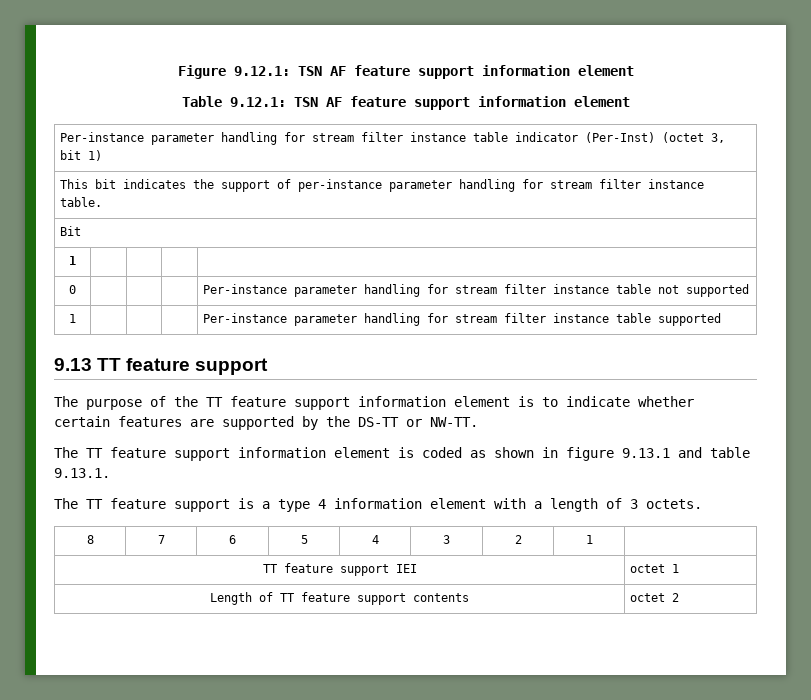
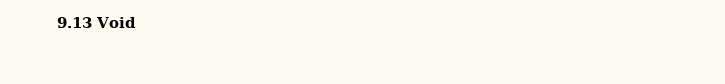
- Figure 9.12.1: TSN AF feature support information element
- Table 9.12.1: TSN AF feature support information element
- Per-instance parameter handling for stream filter instance table indicator (Per-Inst) (octet 3, bit 1)
- This bit indicates the support of per-instance parameter handling for stream filter instance table.
- Bit
- 1 | | | |
- 0 | | | | Per-instance parameter handling for stream filter instance table not supported
- 1 | | | | Per-instance parameter handling for stream filter instance table supported
- 9.13 TT feature support
- The purpose of the TT feature support information element is to indicate whether certain features are supported by the DS-TT or NW-TT.
- The TT feature support information element is coded as shown in figure 9.13.1 and table 9.13.1.
- The TT feature support is a type 4 information element with a length of 3 octets.
- 8 | 7 | 6 | 5 | 4 | 3 | 2 | 1 |
- TT feature support IEI | octet 1
- Length of TT feature support contents | octet 2
+ 9.13 Void

